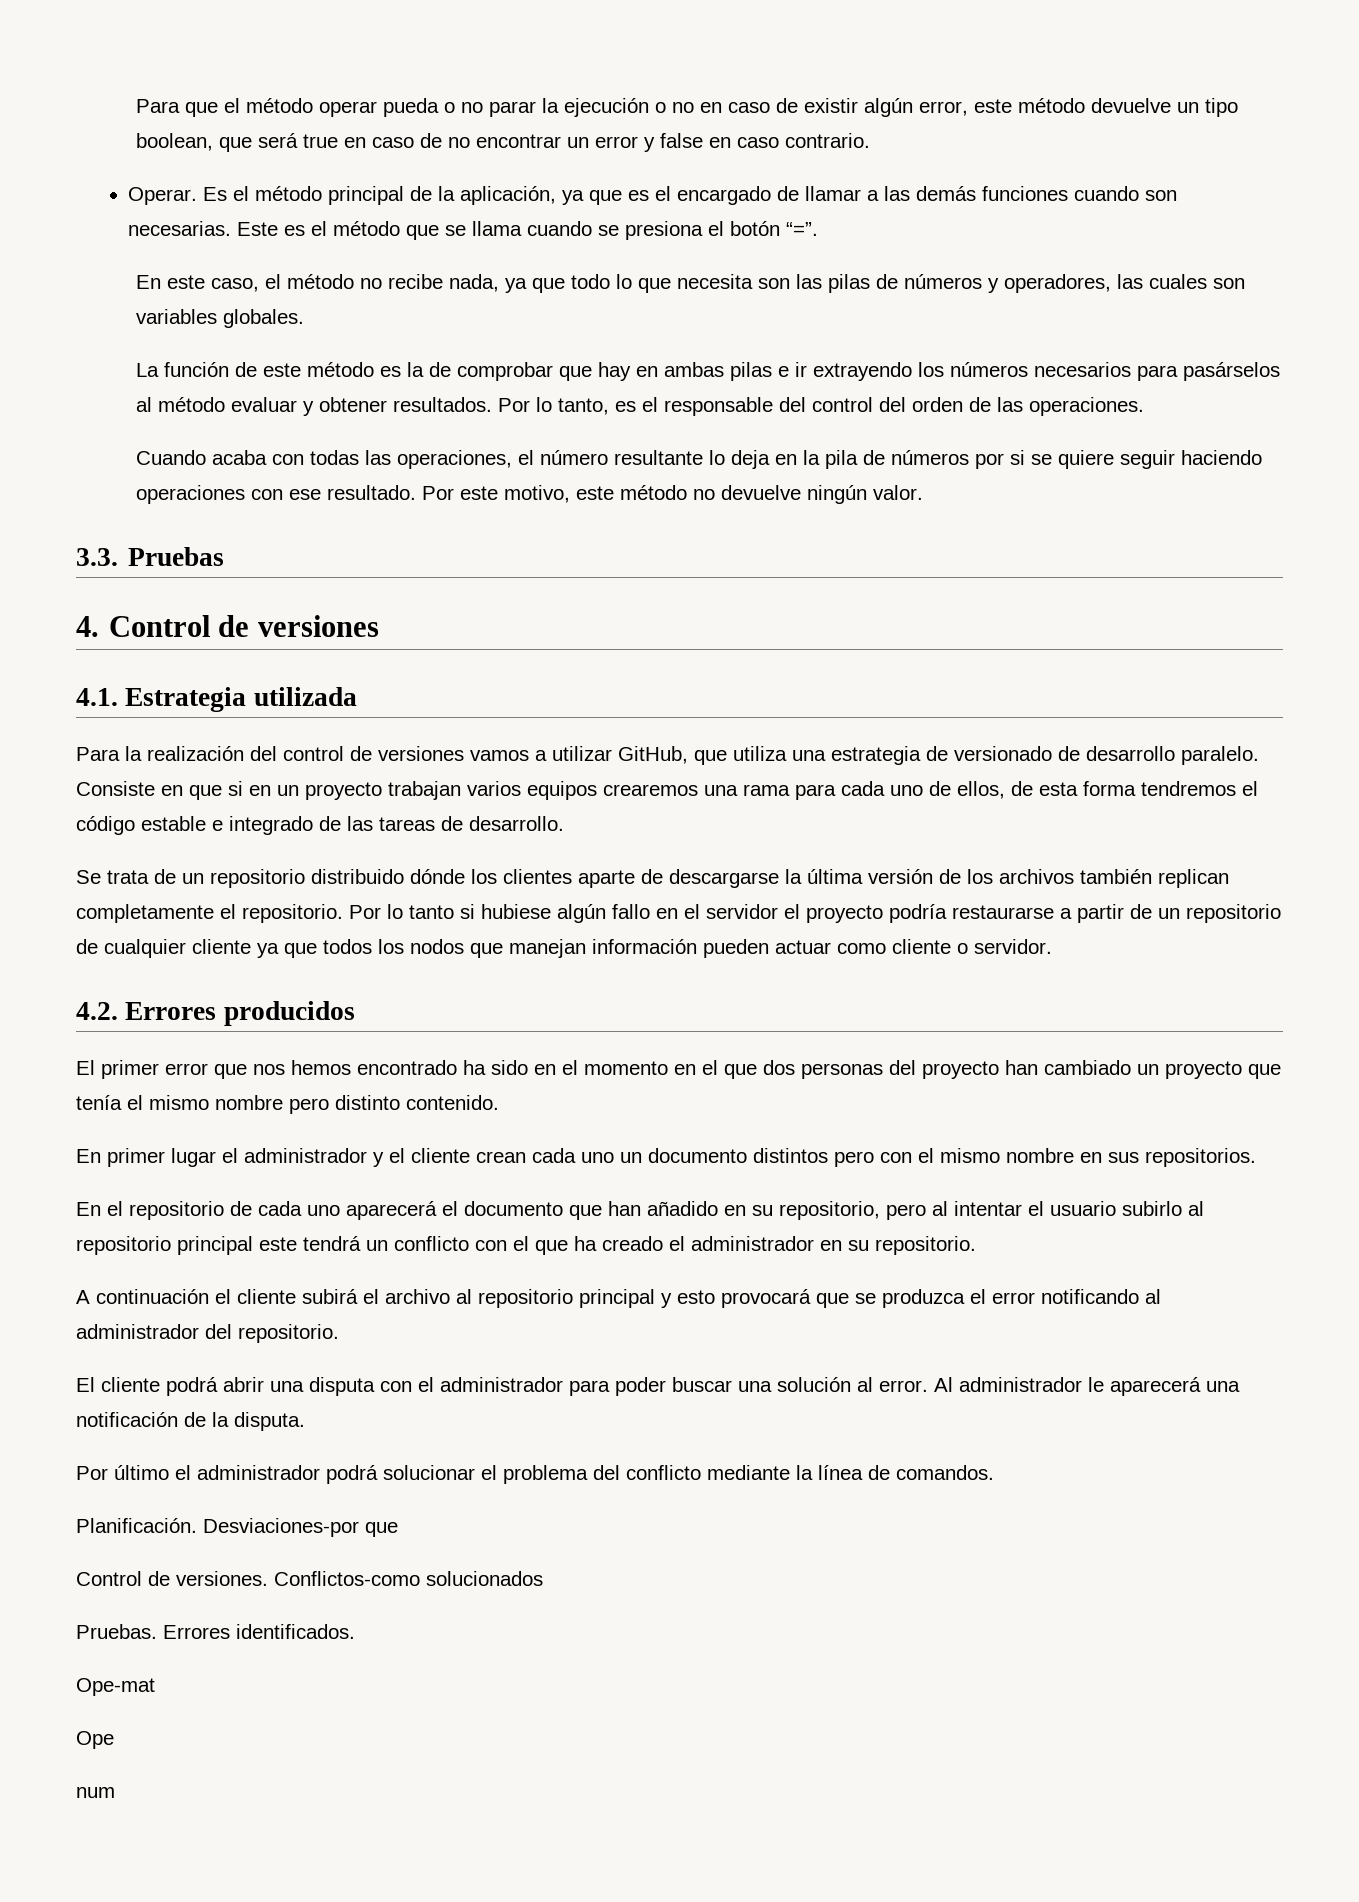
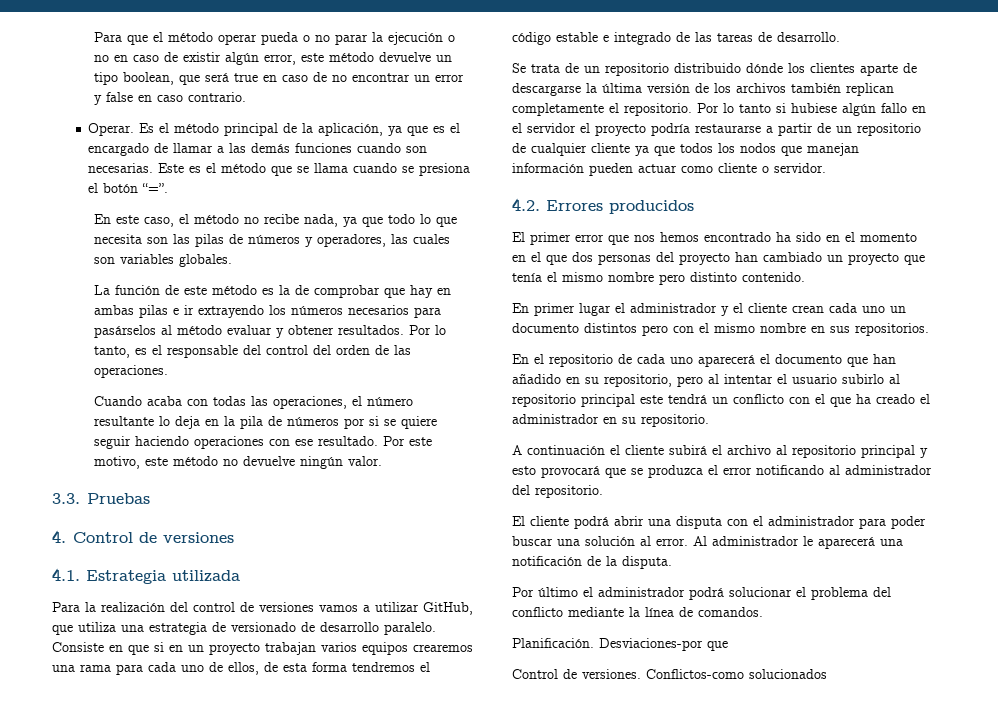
- Pruebas. Errores identificados.
- Ope-mat
- Ope
- num

